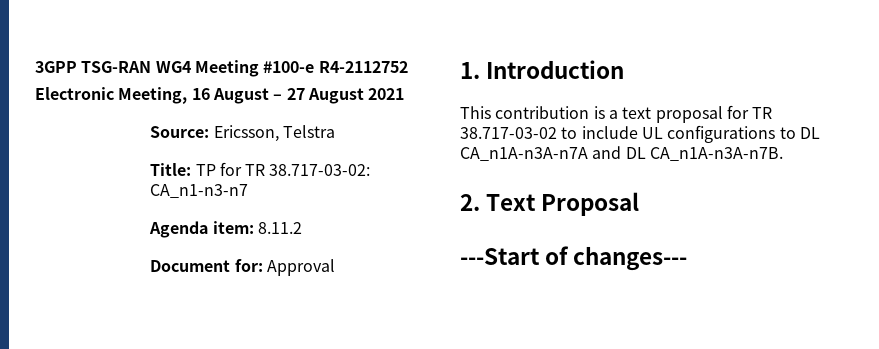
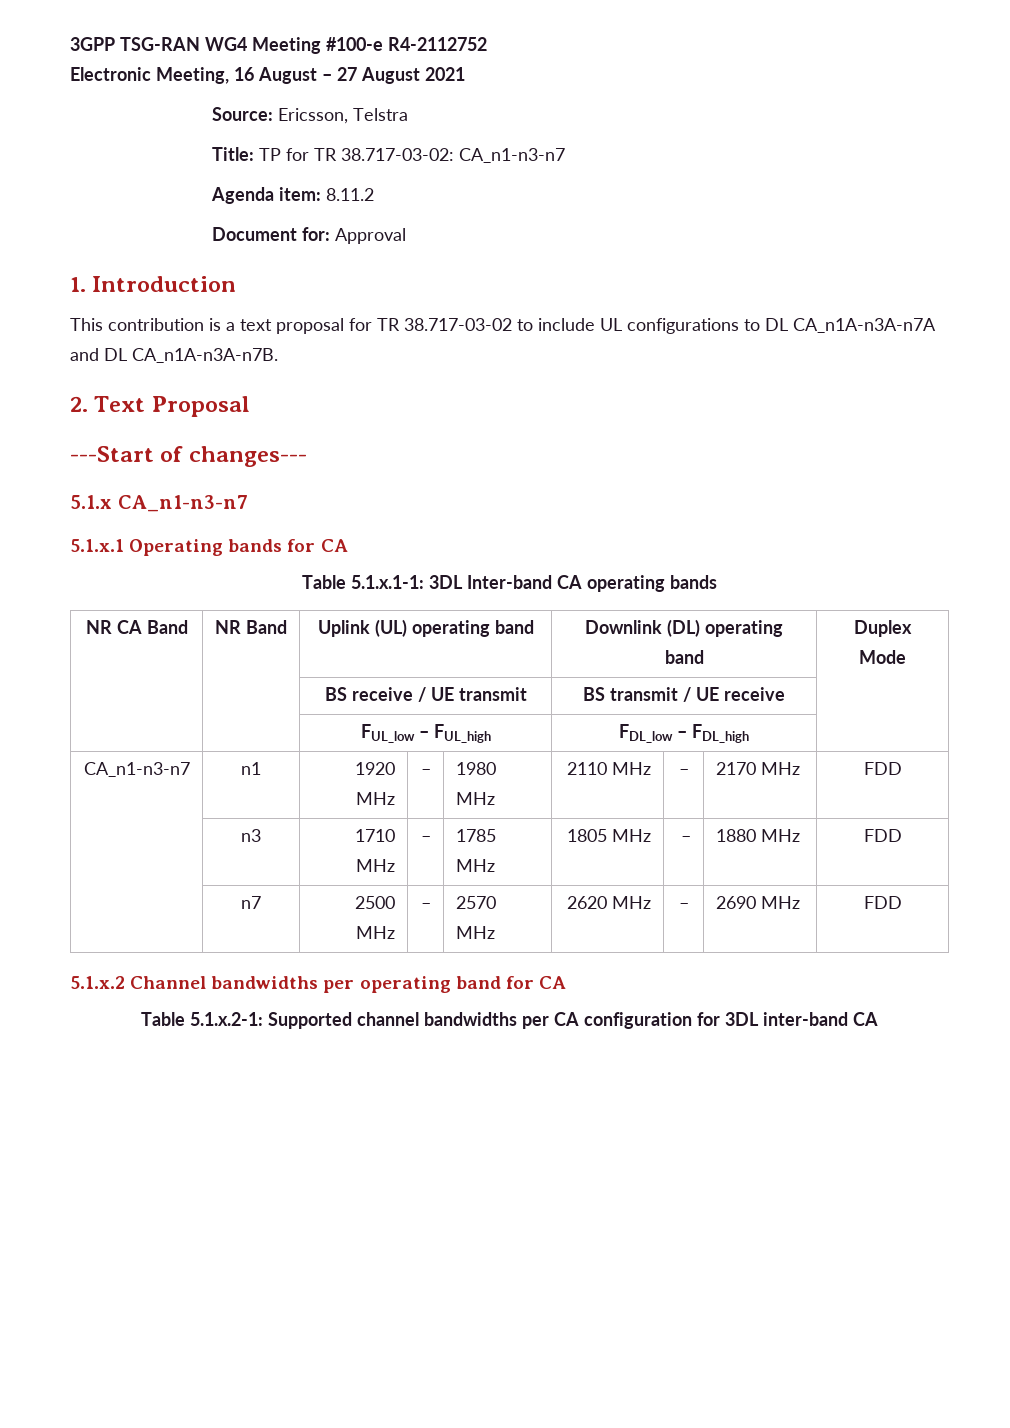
+ 5.1.x CA_n1-n3-n7
+ 5.1.x.1 Operating bands for CA
+ Table 5.1.x.1-1: 3DL Inter-band CA operating bands
+ NR CA Band | NR Band | Uplink (UL) operating band | Downlink (DL) operating band | Duplex Mode
+ | | BS receive / UE transmit | BS transmit / UE receive |
+ | | FUL_low – FUL_high | FDL_low – FDL_high |
+ CA_n1-n3-n7 | n1 | 1920 MHz | – | 1980 MHz | 2110 MHz | – | 2170 MHz | FDD
+ | n3 | 1710 MHz | – | 1785 MHz | 1805 MHz | – | 1880 MHz | FDD
+ | n7 | 2500 MHz | – | 2570 MHz | 2620 MHz | – | 2690 MHz | FDD
+ 5.1.x.2 Channel bandwidths per operating band for CA
+ Table 5.1.x.2-1: Supported channel bandwidths per CA configuration for 3DL inter-band CA

